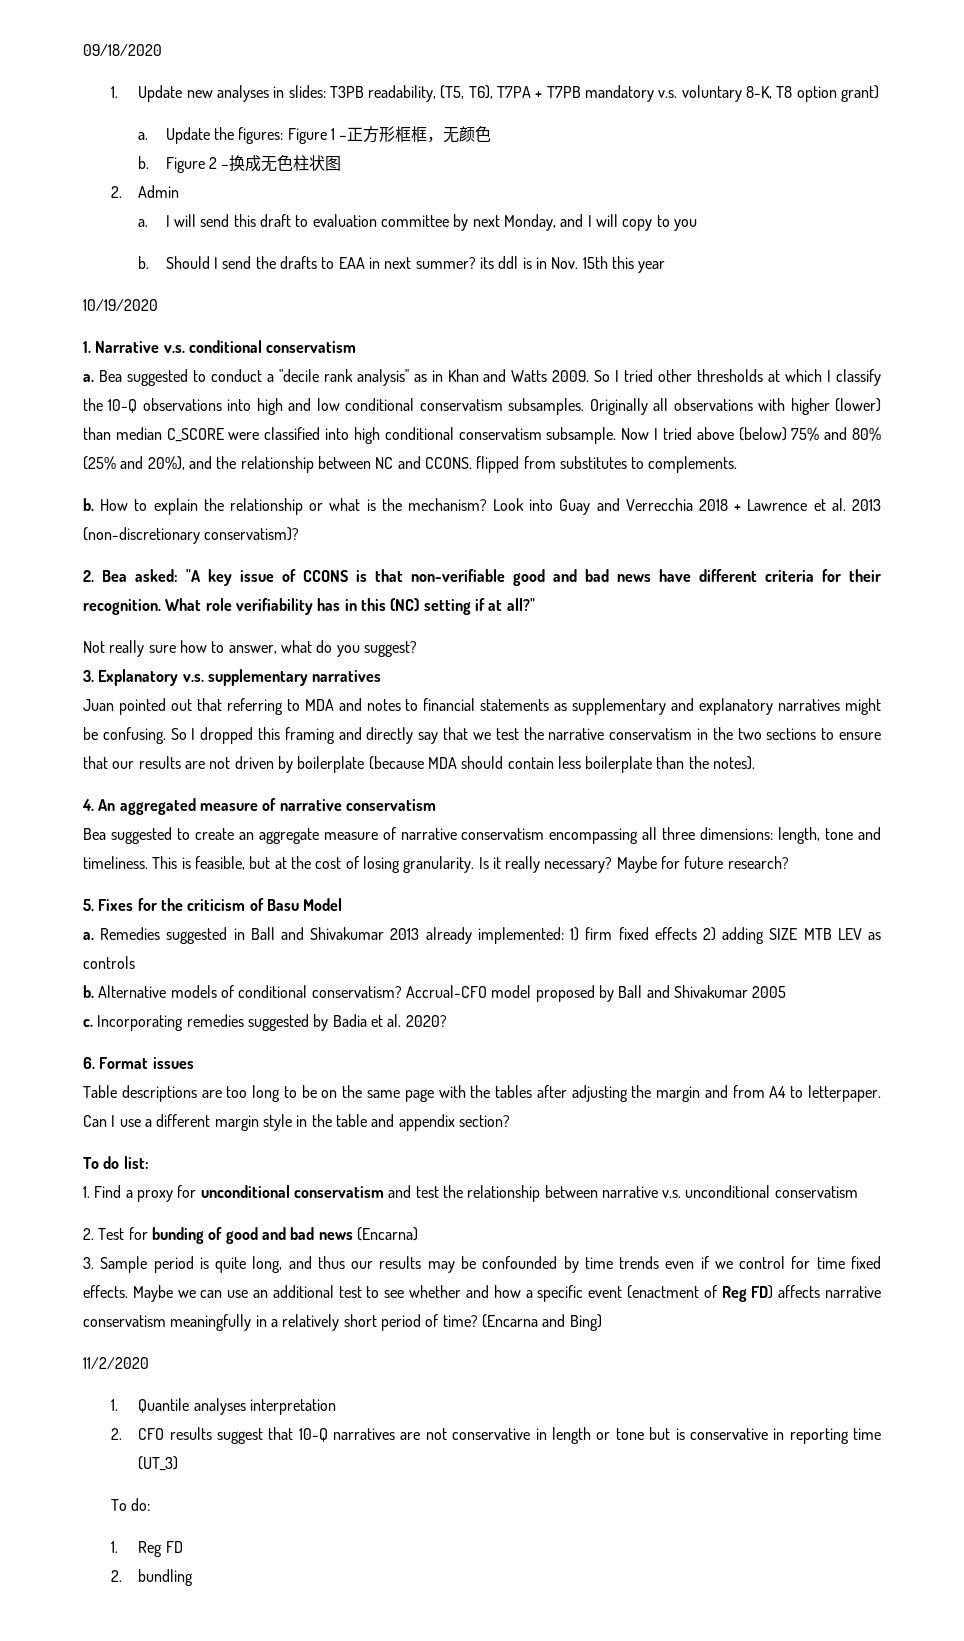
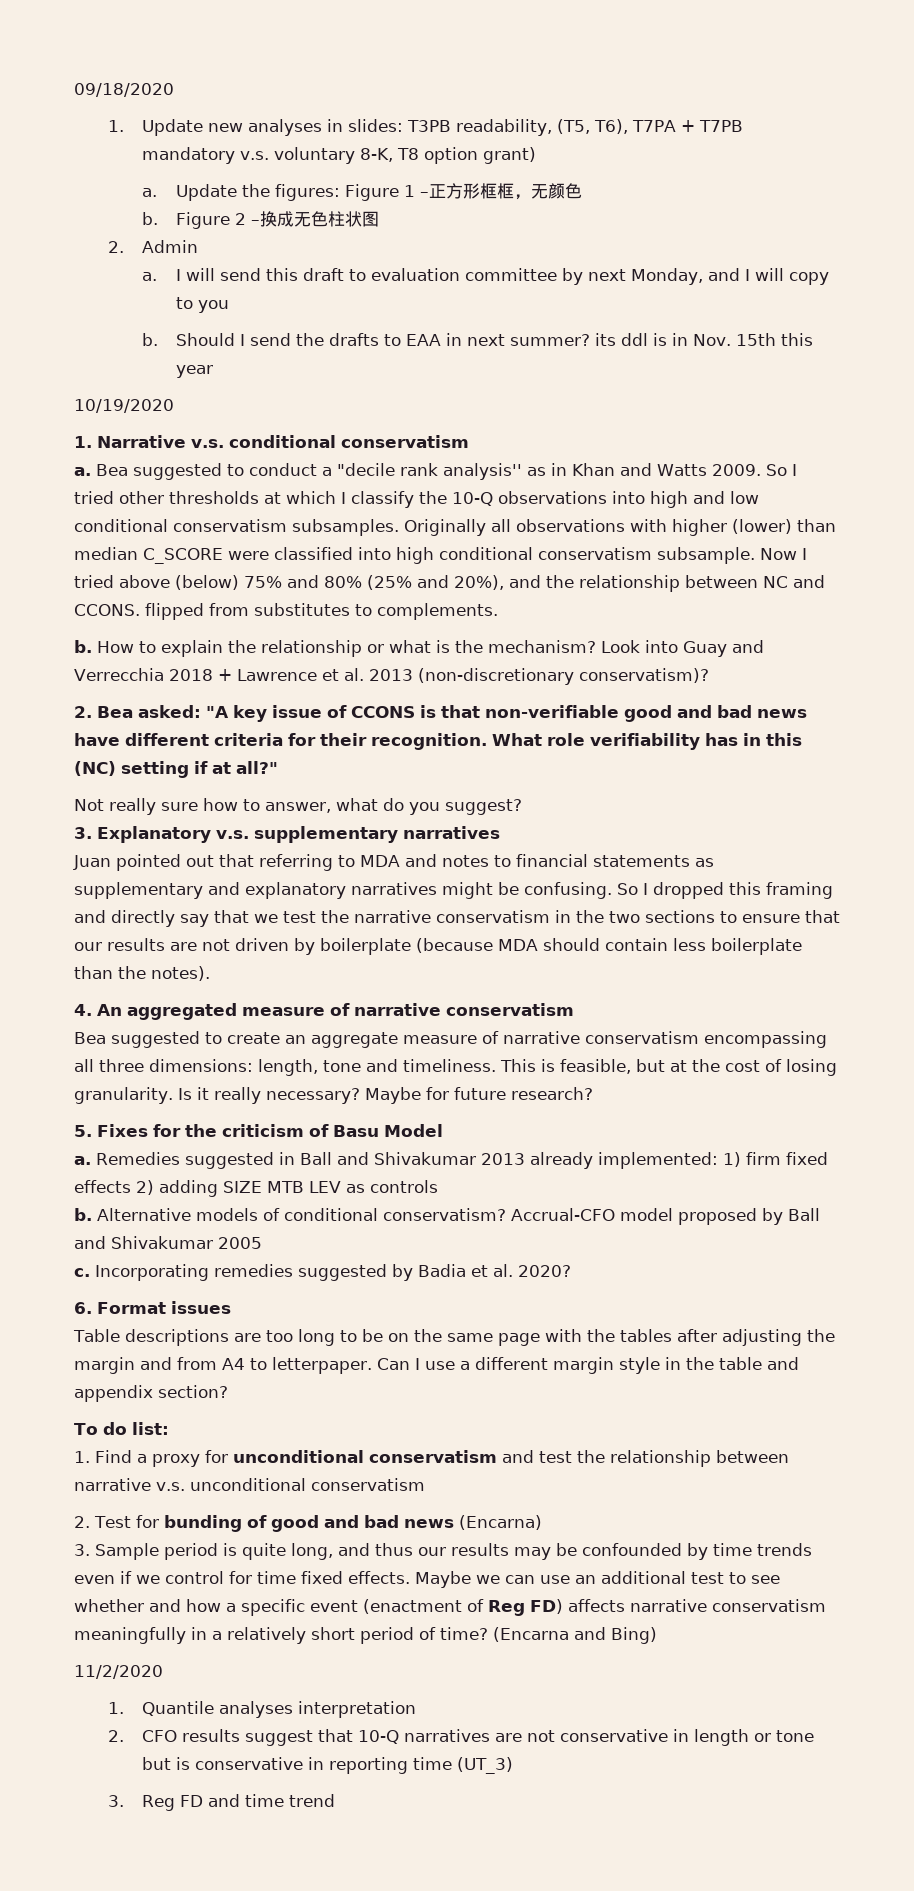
- To do:
- 1. Reg FD
- 2. bundling
+ 3. Reg FD and time trend

